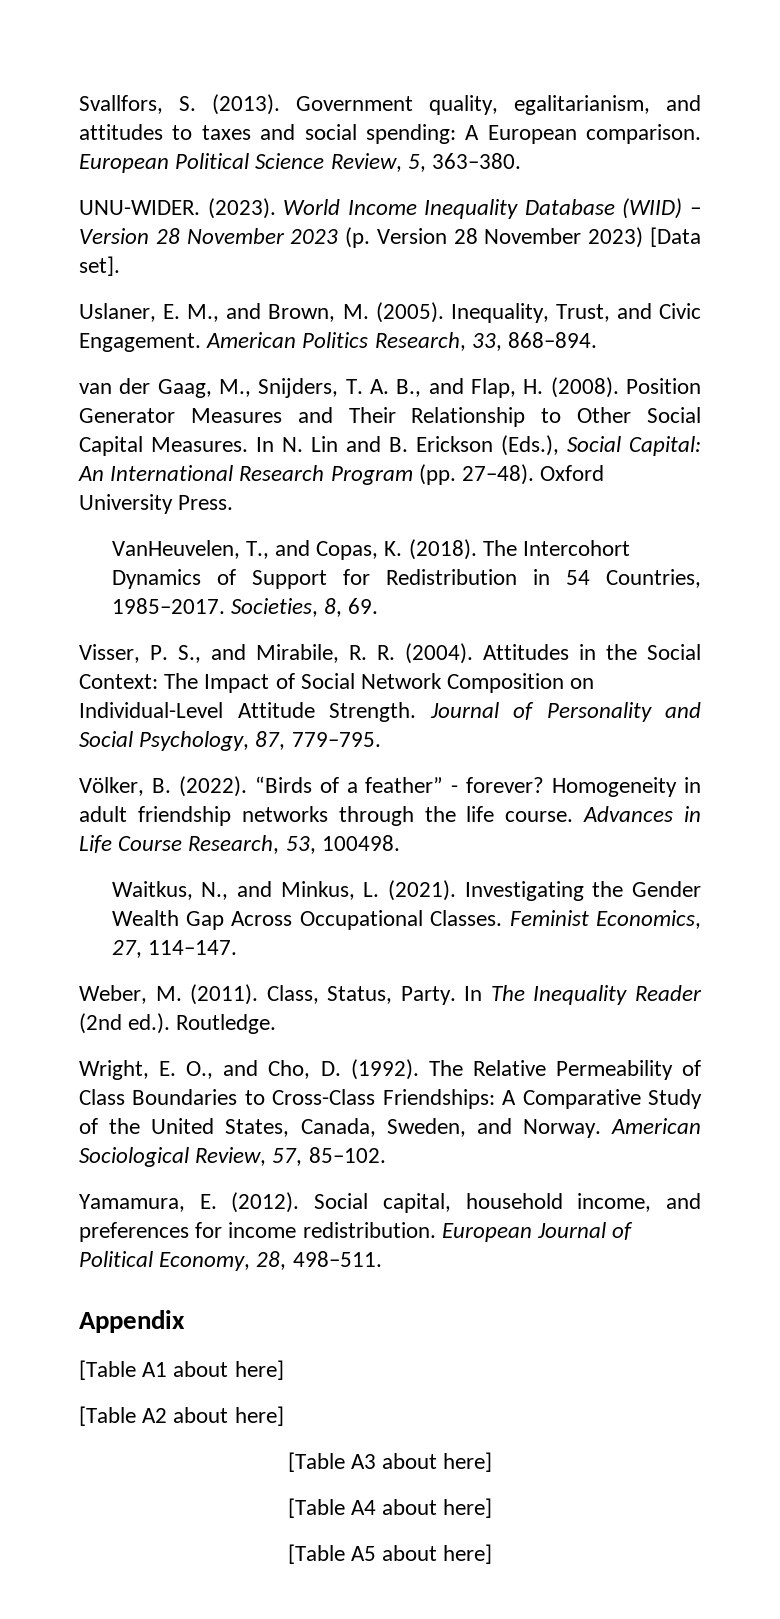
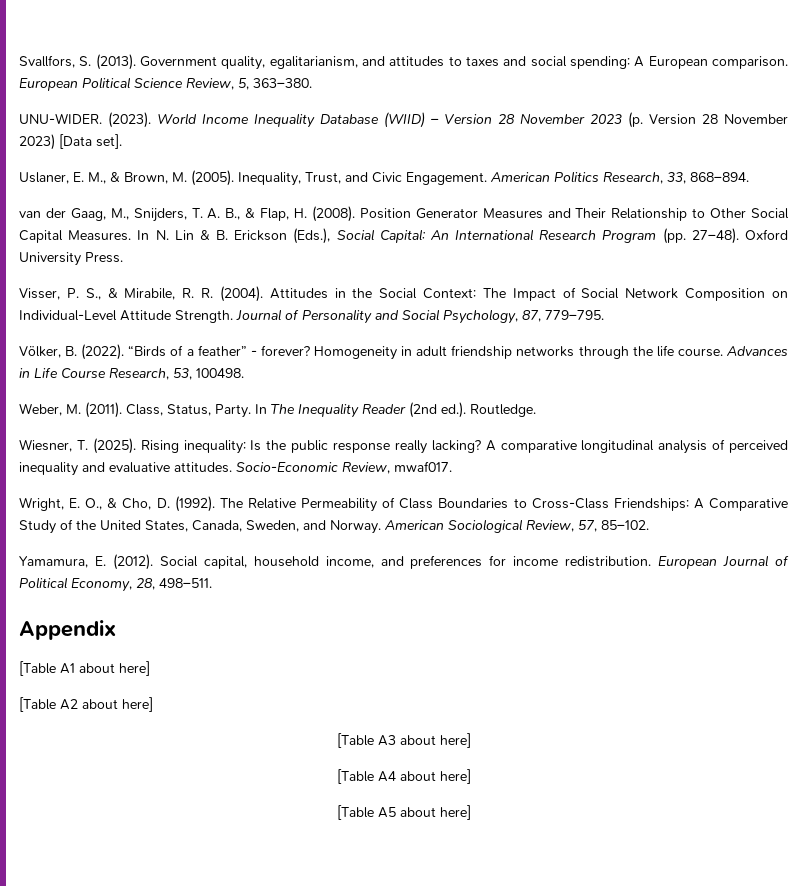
- Uslaner, E. M., and Brown, M. (2005).
+ Uslaner, E. M., & Brown, M. (2005).
- van der Gaag, M., Snijders, T. A. B., and Flap, H. (2008).
+ van der Gaag, M., Snijders, T. A. B., & Flap, H. (2008).
- In N. Lin and B. Erickson (Eds.), Social Capital: An International Research Program (pp. 27–48).
+ In N. Lin & B. Erickson (Eds.), Social Capital: An International Research Program (pp. 27–48).
- VanHeuvelen, T., and Copas, K. (2018). The Intercohort Dynamics of Support for Redistribution in 54 Countries, 1985–2017. Societies, 8, 69.
- Visser, P. S., and Mirabile, R. R. (2004).
+ Visser, P. S., & Mirabile, R. R. (2004).
- Waitkus, N., and Minkus, L. (2021). Investigating the Gender Wealth Gap Across Occupational Classes. Feminist Economics, 27, 114–147.
+ Wiesner, T. (2025). Rising inequality: Is the public response really lacking? A comparative longitudinal analysis of perceived inequality and evaluative attitudes. Socio-Economic Review, mwaf017.
- Wright, E. O., and Cho, D. (1992).
+ Wright, E. O., & Cho, D. (1992).

